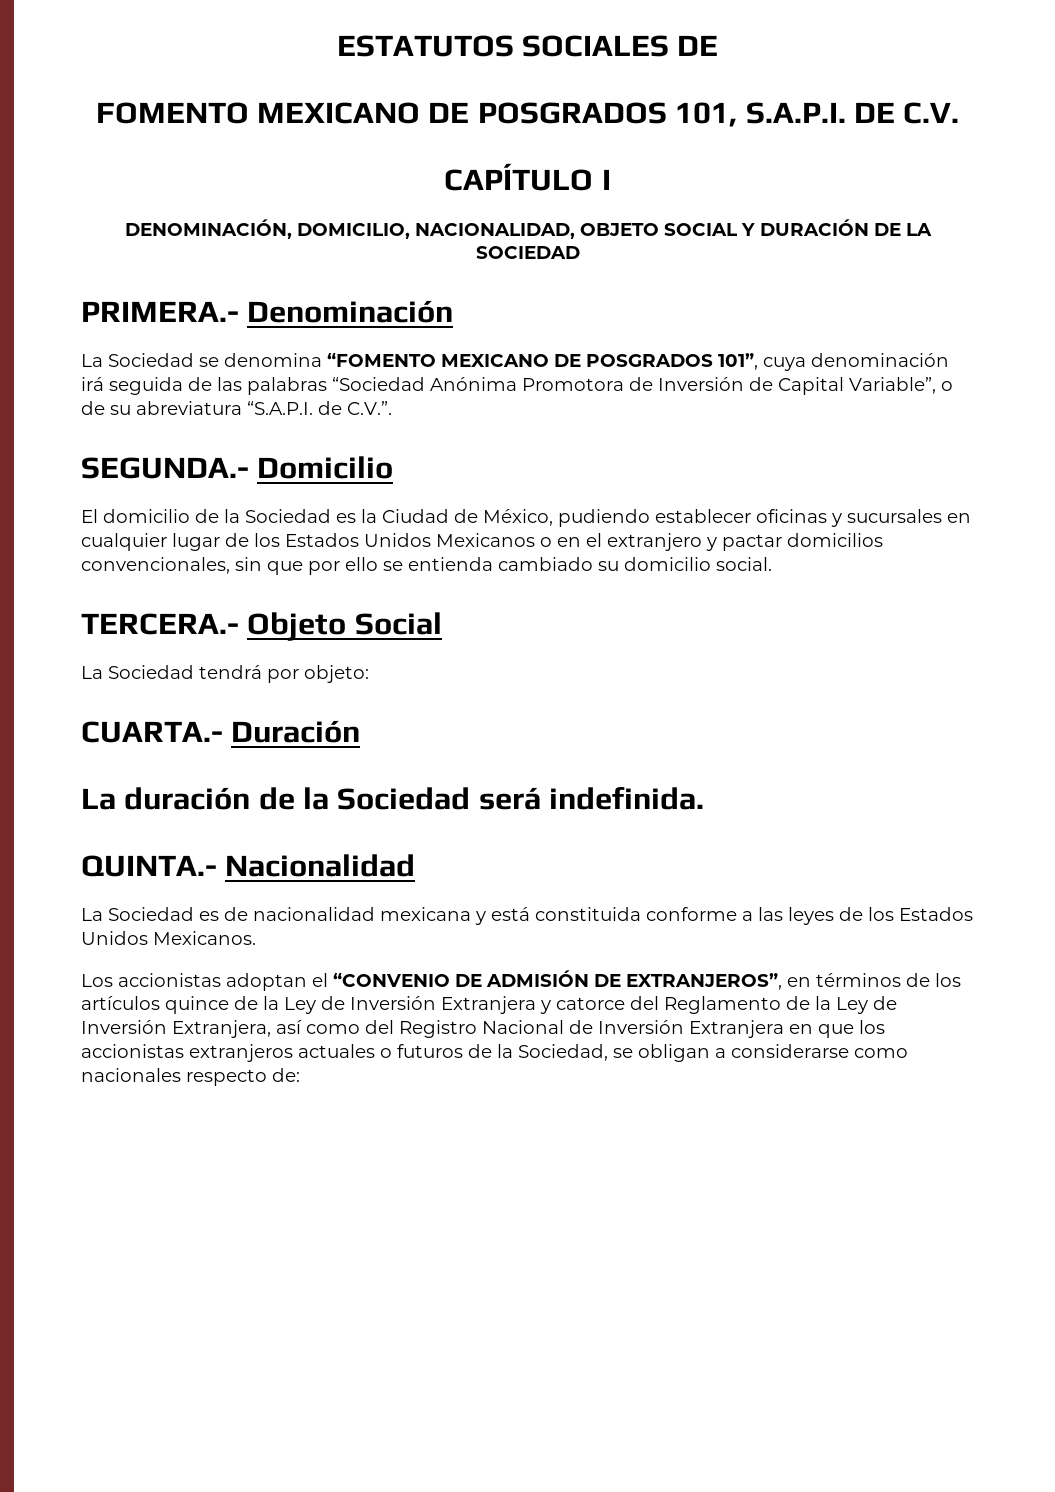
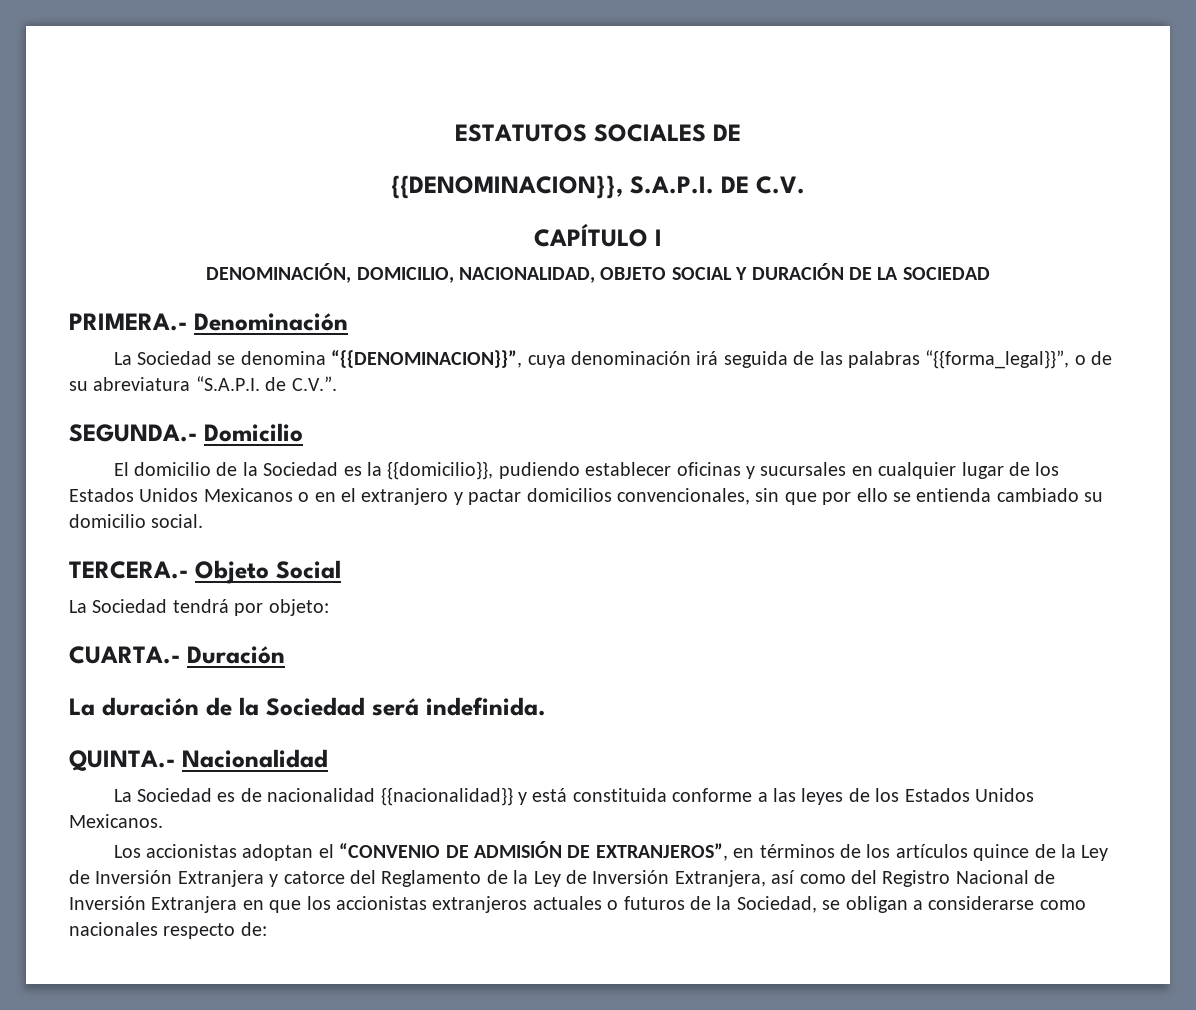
- FOMENTO MEXICANO DE POSGRADOS 101, S.A.P.I. DE C.V.
+ {{DENOMINACION}}, S.A.P.I. DE C.V.
- La Sociedad se denomina “FOMENTO MEXICANO DE POSGRADOS 101”, cuya denominación irá seguida de las palabras “Sociedad Anónima Promotora de Inversión de Capital Variable”, o de su abreviatura “S.A.P.I. de C.V.”.
+ La Sociedad se denomina “{{DENOMINACION}}”, cuya denominación irá seguida de las palabras “{{forma_legal}}”, o de su abreviatura “S.A.P.I. de C.V.”.
- El domicilio de la Sociedad es la Ciudad de México, pudiendo establecer oficinas y sucursales en cualquier lugar de los Estados Unidos Mexicanos o en el extranjero y pactar domicilios convencionales, sin que por ello se entienda cambiado su domicilio social.
+ El domicilio de la Sociedad es la {{domicilio}}, pudiendo establecer oficinas y sucursales en cualquier lugar de los Estados Unidos Mexicanos o en el extranjero y pactar domicilios convencionales, sin que por ello se entienda cambiado su domicilio social.
- La Sociedad es de nacionalidad mexicana y está constituida conforme a las leyes de los Estados Unidos Mexicanos.
+ La Sociedad es de nacionalidad {{nacionalidad}} y está constituida conforme a las leyes de los Estados Unidos Mexicanos.

